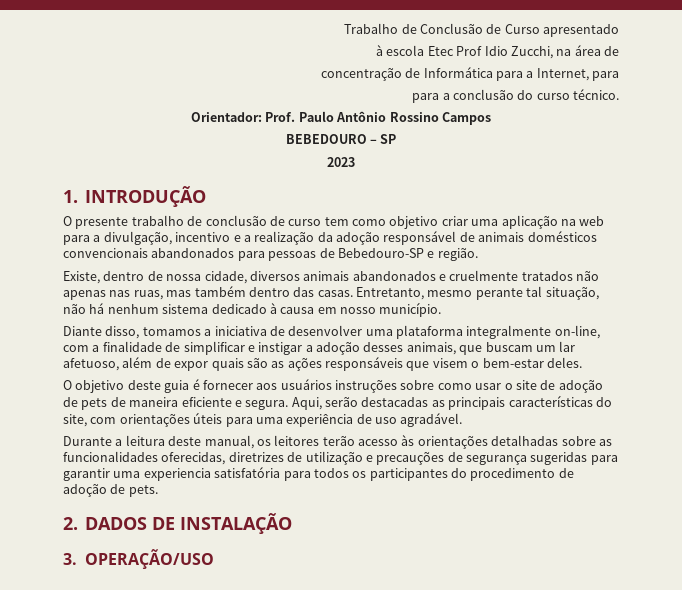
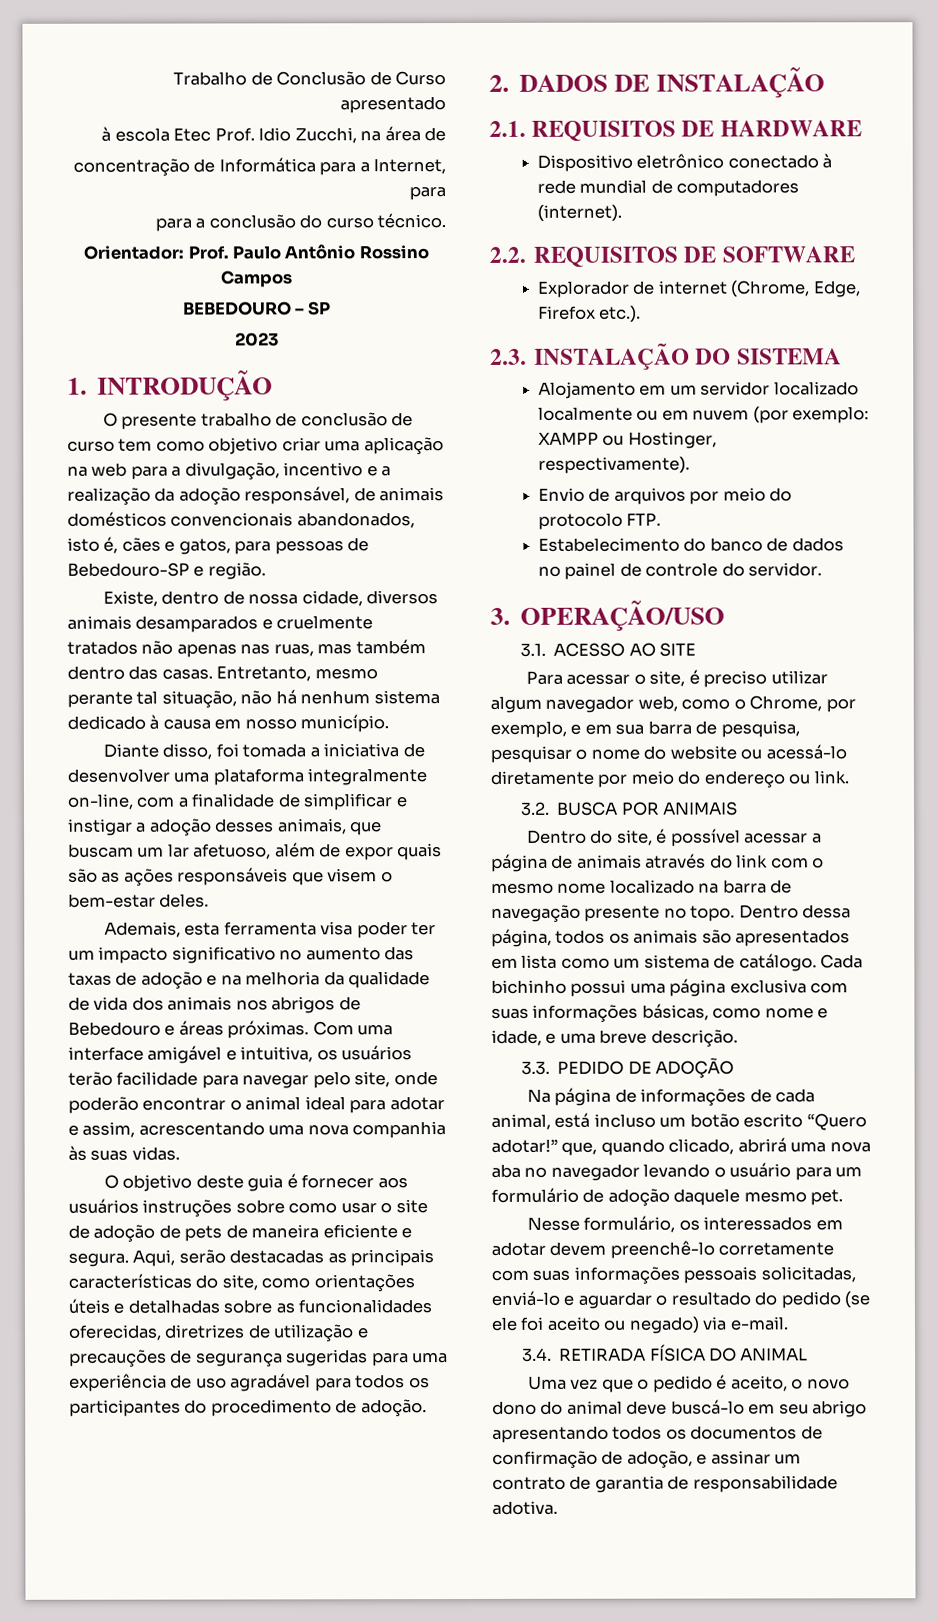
- à escola Etec Prof Idio Zucchi, na área de
+ à escola Etec Prof. Idio Zucchi, na área de
- O presente trabalho de conclusão de curso tem como objetivo criar uma aplicação na web para a divulgação, incentivo e a realização da adoção responsável de animais domésticos convencionais abandonados para pessoas de Bebedouro-SP e região.
+ O presente trabalho de conclusão de curso tem como objetivo criar uma aplicação na web para a divulgação, incentivo e a realização da adoção responsável, de animais domésticos convencionais abandonados, isto é, cães e gatos, para pessoas de Bebedouro-SP e região.
- Existe, dentro de nossa cidade, diversos animais abandonados e cruelmente tratados não apenas nas ruas, mas também dentro das casas.
+ Existe, dentro de nossa cidade, diversos animais desamparados e cruelmente tratados não apenas nas ruas, mas também dentro das casas.
- Diante disso, tomamos a iniciativa de desenvolver uma plataforma integralmente on-line, com a finalidade de simplificar e instigar a adoção desses animais, que buscam um lar afetuoso, além de expor quais são as ações responsáveis que visem o bem-estar deles.
+ Diante disso, foi tomada a iniciativa de desenvolver uma plataforma integralmente on-line, com a finalidade de simplificar e instigar a adoção desses animais, que buscam um lar afetuoso, além de expor quais são as ações responsáveis que visem o bem-estar deles.
+ Ademais, esta ferramenta visa poder ter um impacto significativo no aumento das taxas de adoção e na melhoria da qualidade de vida dos animais nos abrigos de Bebedouro e áreas próximas. Com uma interface amigável e intuitiva, os usuários terão facilidade para navegar pelo site, onde poderão encontrar o animal ideal para adotar e assim, acrescentando uma nova companhia às suas vidas.
- Aqui, serão destacadas as principais características do site, com orientações úteis para uma experiência de uso agradável.
- Durante a leitura deste manual, os leitores terão acesso às orientações detalhadas sobre as funcionalidades oferecidas, diretrizes de utilização e precauções de segurança sugeridas para garantir uma experiencia satisfatória para todos os participantes do procedimento de adoção de pets.
+ Aqui, serão destacadas as principais características do site, como orientações úteis e detalhadas sobre as funcionalidades oferecidas, diretrizes de utilização e precauções de segurança sugeridas para uma experiência de uso agradável para todos os participantes do procedimento de adoção.
+ 2.1. REQUISITOS DE HARDWARE
+ Dispositivo eletrônico conectado à rede mundial de computadores (internet).
+ 2.2. REQUISITOS DE SOFTWARE
+ Explorador de internet (Chrome, Edge, Firefox etc.).
+ 2.3. INSTALAÇÃO DO SISTEMA
+ Alojamento em um servidor localizado localmente ou em nuvem (por exemplo: XAMPP ou Hostinger, respectivamente).
+ Envio de arquivos por meio do protocolo FTP.
+ Estabelecimento do banco de dados no painel de controle do servidor.
  3. OPERAÇÃO/USO
+ 3.1. ACESSO AO SITE
+ Para acessar o site, é preciso utilizar algum navegador web, como o Chrome, por exemplo, e em sua barra de pesquisa, pesquisar o nome do website ou acessá-lo diretamente por meio do endereço ou link.
+ 3.2. BUSCA POR ANIMAIS
+ Dentro do site, é possível acessar a página de animais através do link com o mesmo nome localizado na barra de navegação presente no topo. Dentro dessa página, todos os animais são apresentados em lista como um sistema de catálogo. Cada bichinho possui uma página exclusiva com suas informações básicas, como nome e idade, e uma breve descrição.
+ 3.3. PEDIDO DE ADOÇÃO
+ Na página de informações de cada animal, está incluso um botão escrito “Quero adotar!” que, quando clicado, abrirá uma nova aba no navegador levando o usuário para um formulário de adoção daquele mesmo pet.
+ Nesse formulário, os interessados em adotar devem preenchê-lo corretamente com suas informações pessoais solicitadas, enviá-lo e aguardar o resultado do pedido (se ele foi aceito ou negado) via e-mail.
+ 3.4. RETIRADA FÍSICA DO ANIMAL
+ Uma vez que o pedido é aceito, o novo dono do animal deve buscá-lo em seu abrigo apresentando todos os documentos de confirmação de adoção, e assinar um contrato de garantia de responsabilidade adotiva.

